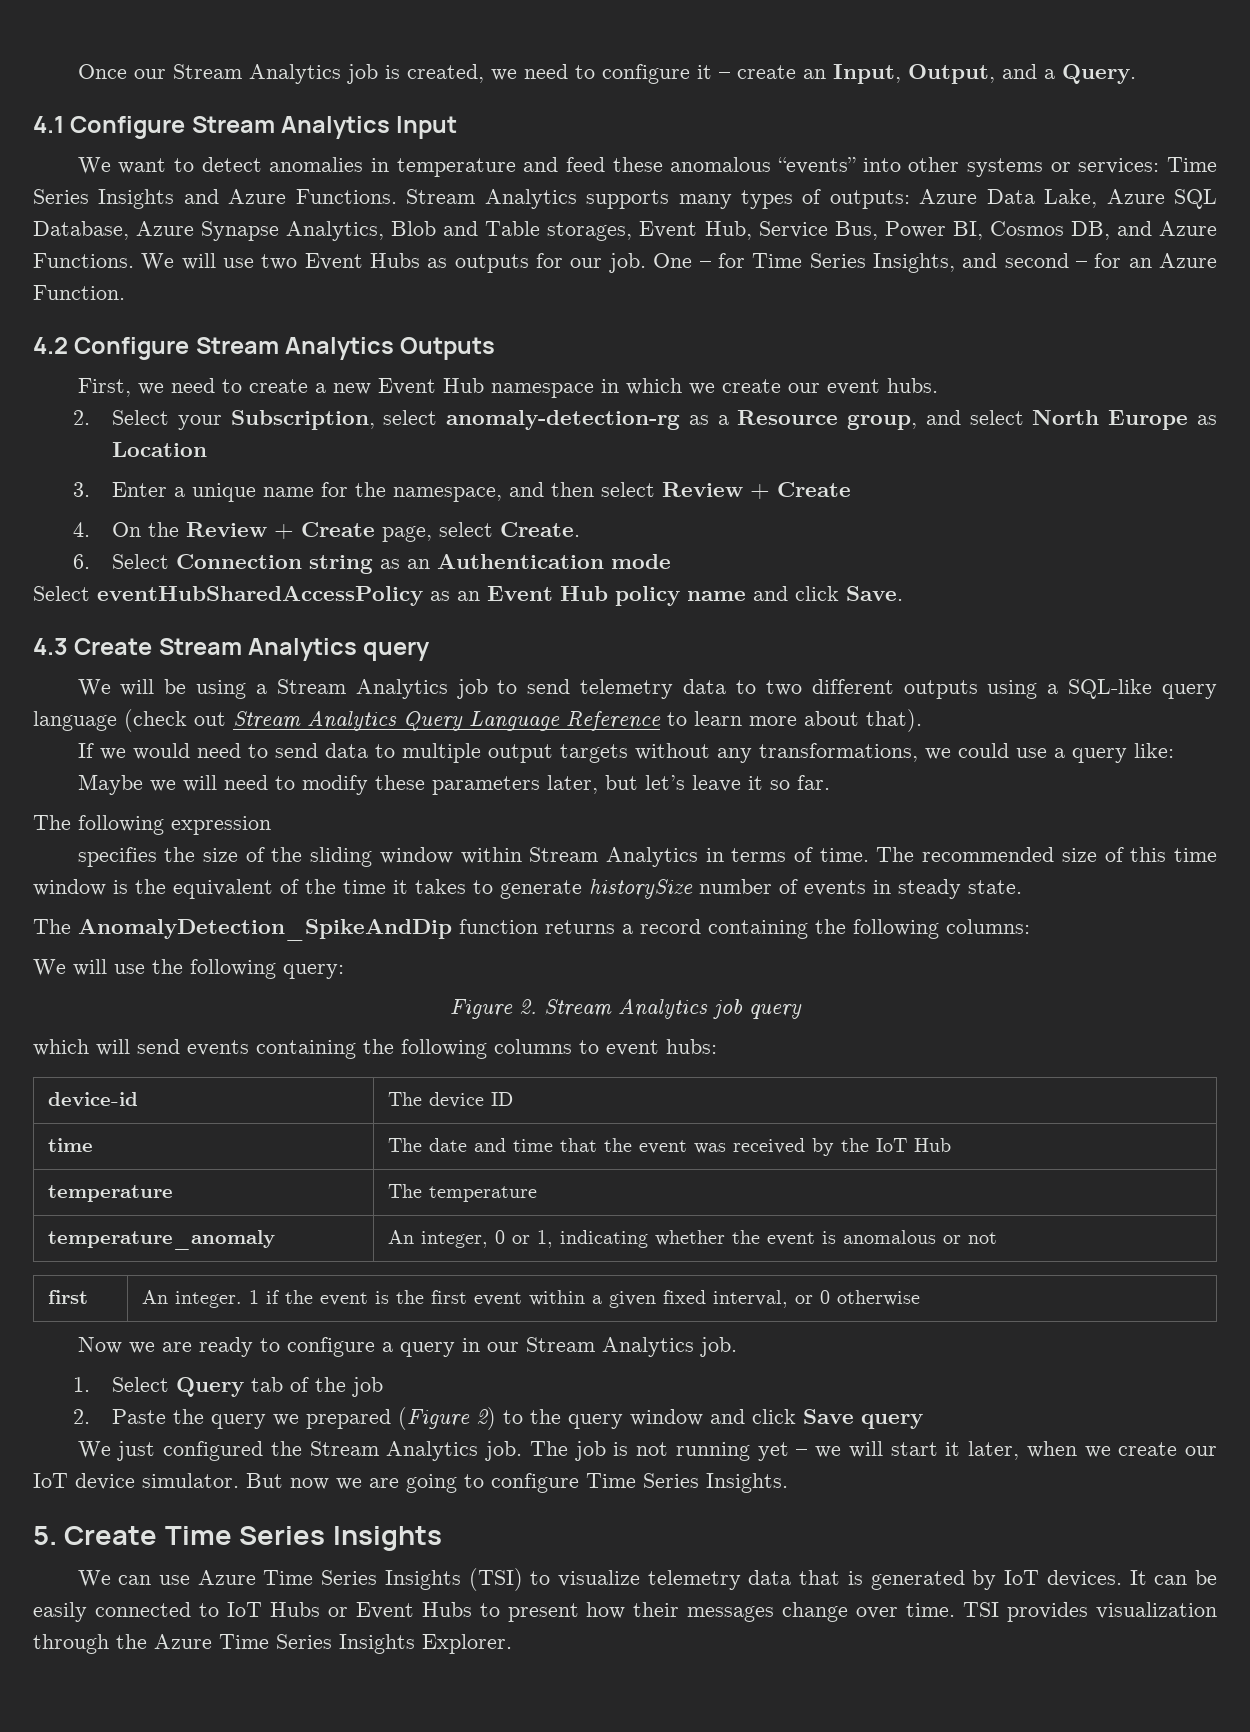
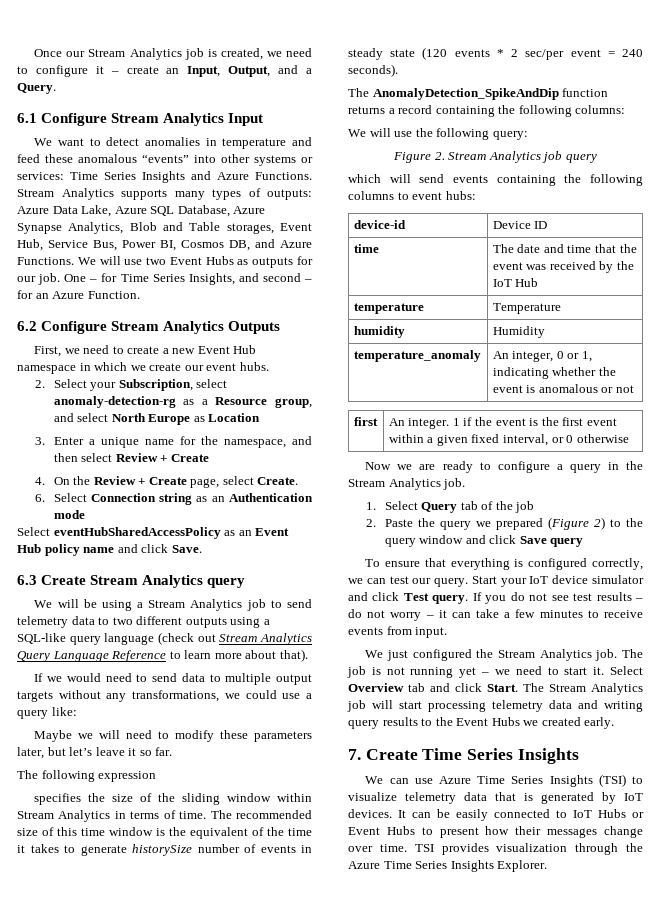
- 4.1 Configure Stream Analytics Input
+ 6.1 Configure Stream Analytics Input
- 4.2 Configure Stream Analytics Outputs
+ 6.2 Configure Stream Analytics Outputs
- 4.3 Create Stream Analytics query
+ 6.3 Create Stream Analytics query
- The recommended size of this time window is the equivalent of the time it takes to generate historySize number of events in steady state.
+ The recommended size of this time window is the equivalent of the time it takes to generate historySize number of events in steady state (120 events * 2 sec/per event = 240 seconds).
- device-id | The device ID
+ device-id | Device ID
- temperature | The temperature
+ temperature | Temperature
+ humidity | Humidity
- Now we are ready to configure a query in our Stream Analytics job.
+ Now we are ready to configure a query in the Stream Analytics job.
+ To ensure that everything is configured correctly, we can test our query. Start your IoT device simulator and click Test query. If you do not see test results – do not worry – it can take a few minutes to receive events from input.
- The job is not running yet – we will start it later, when we create our IoT device simulator. But now we are going to configure Time Series Insights.
- 5. Create Time Series Insights
+ The job is not running yet – we need to start it. Select Overview tab and click Start. The Stream Analytics job will start processing telemetry data and writing query results to the Event Hubs we created early.
+ 7. Create Time Series Insights

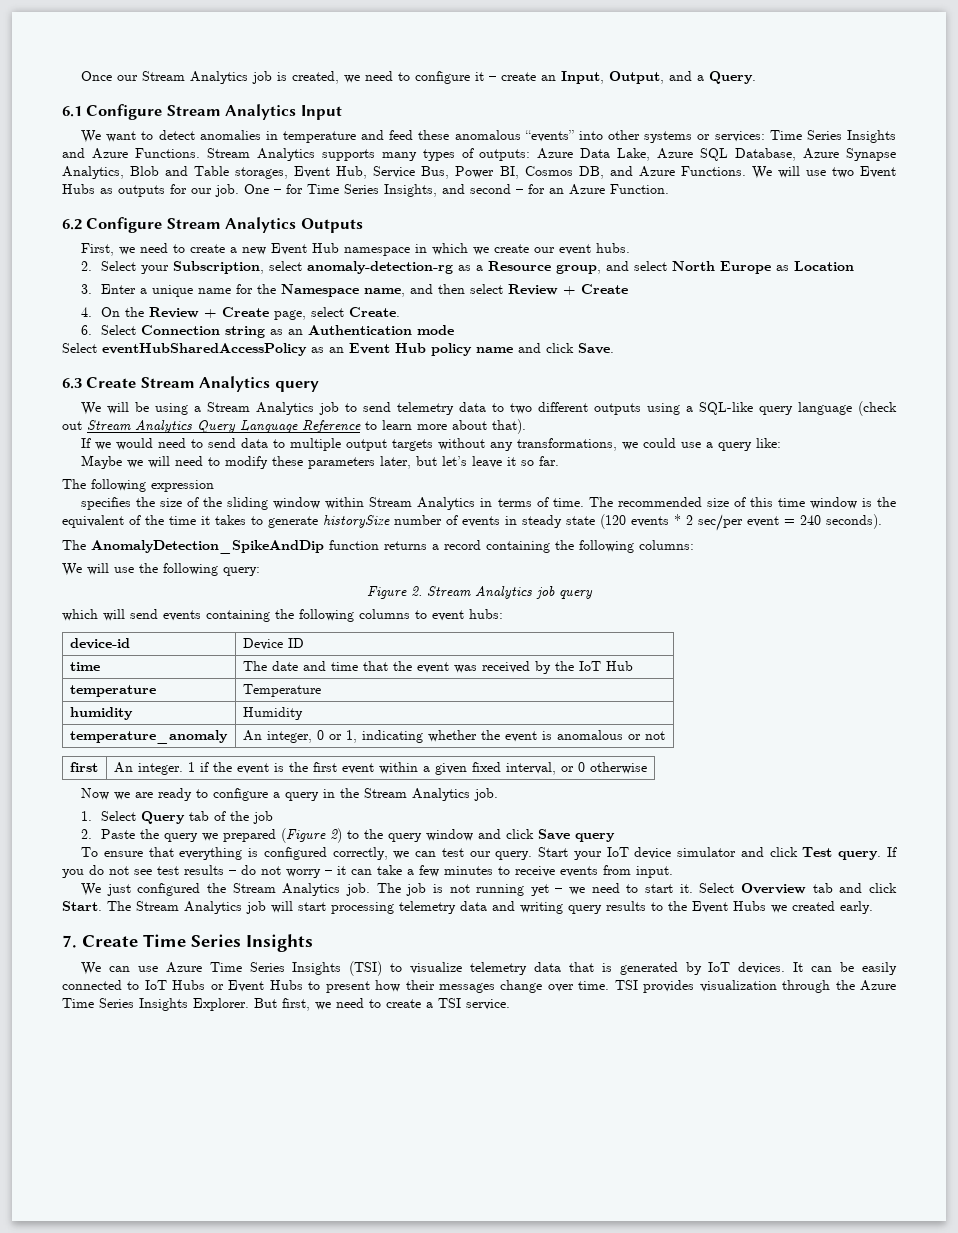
- 3. Enter a unique name for the namespace, and then select Review + Create
+ 3. Enter a unique name for the Namespace name, and then select Review + Create
+ But first, we need to create a TSI service.

